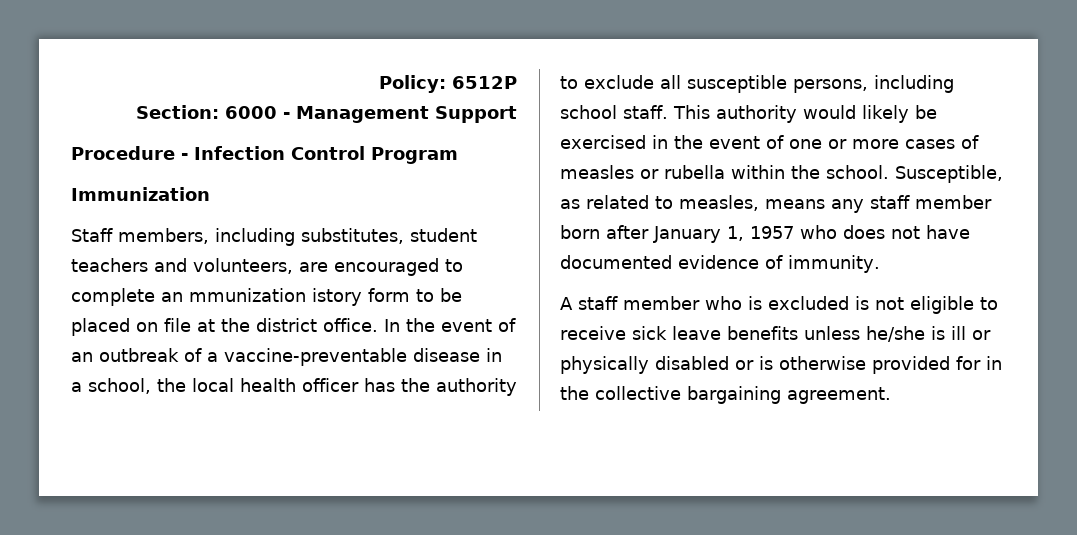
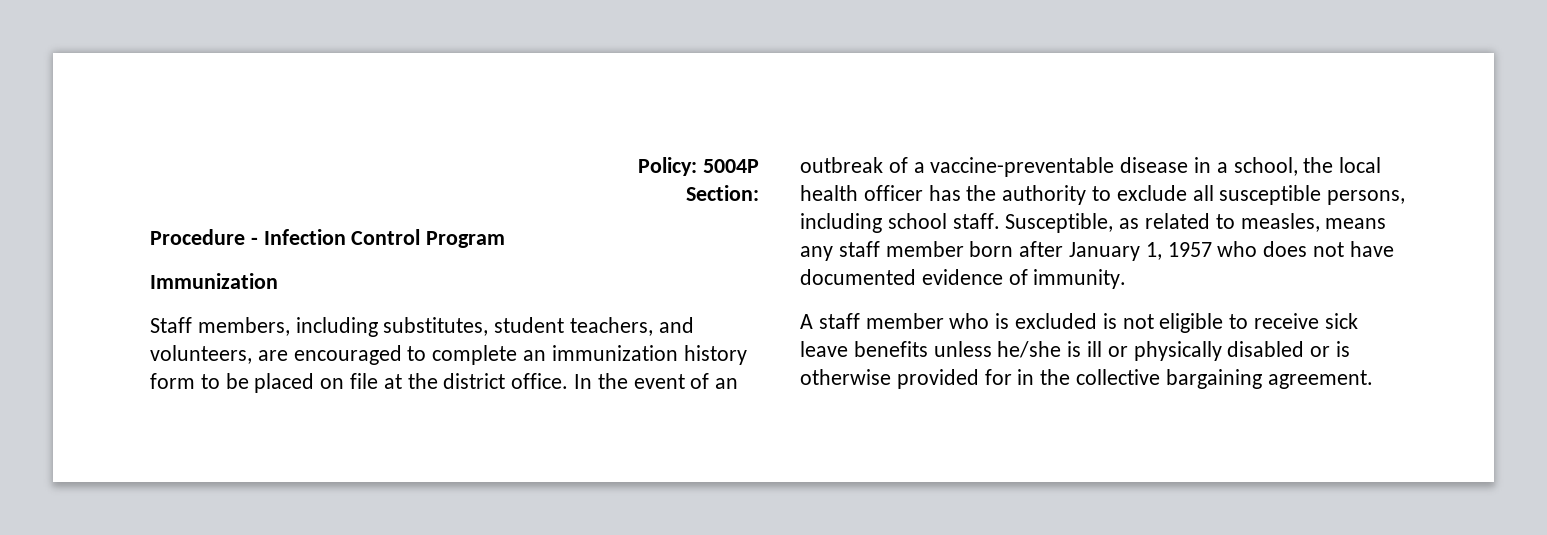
- Policy: 6512P
+ Policy: 5004P
- Section: 6000 - Management Support
+ Section:
- Staff members, including substitutes, student teachers and volunteers, are encouraged to complete an mmunization istory form to be placed on file at the district office.
+ Staff members, including substitutes, student teachers, and volunteers, are encouraged to complete an immunization history form to be placed on file at the district office.
- This authority would likely be exercised in the event of one or more cases of measles or rubella within the school.

